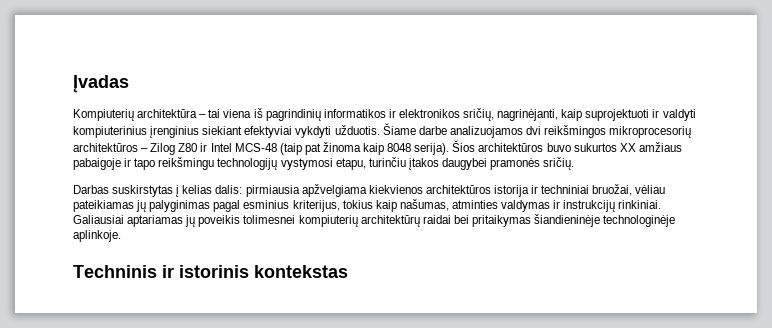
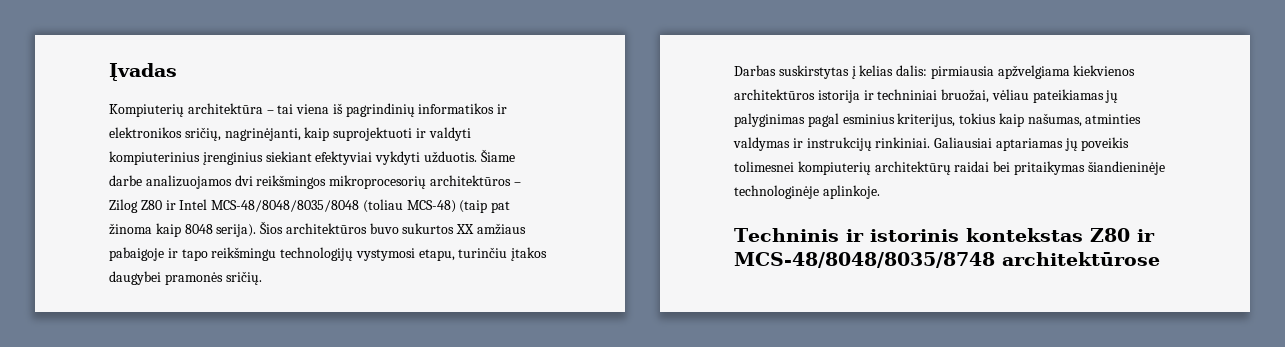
- Šiame darbe analizuojamos dvi reikšmingos mikroprocesorių architektūros – Zilog Z80 ir Intel MCS-48 (taip pat žinoma kaip 8048 serija).
+ Šiame darbe analizuojamos dvi reikšmingos mikroprocesorių architektūros – Zilog Z80 ir Intel MCS-48/8048/8035/8048 (toliau MCS-48) (taip pat žinoma kaip 8048 serija).
- Techninis ir istorinis kontekstas
+ Techninis ir istorinis kontekstas Z80 ir MCS-48/8048/8035/8748 architektūrose

